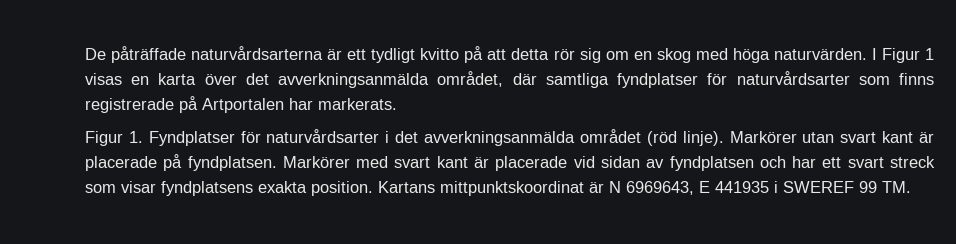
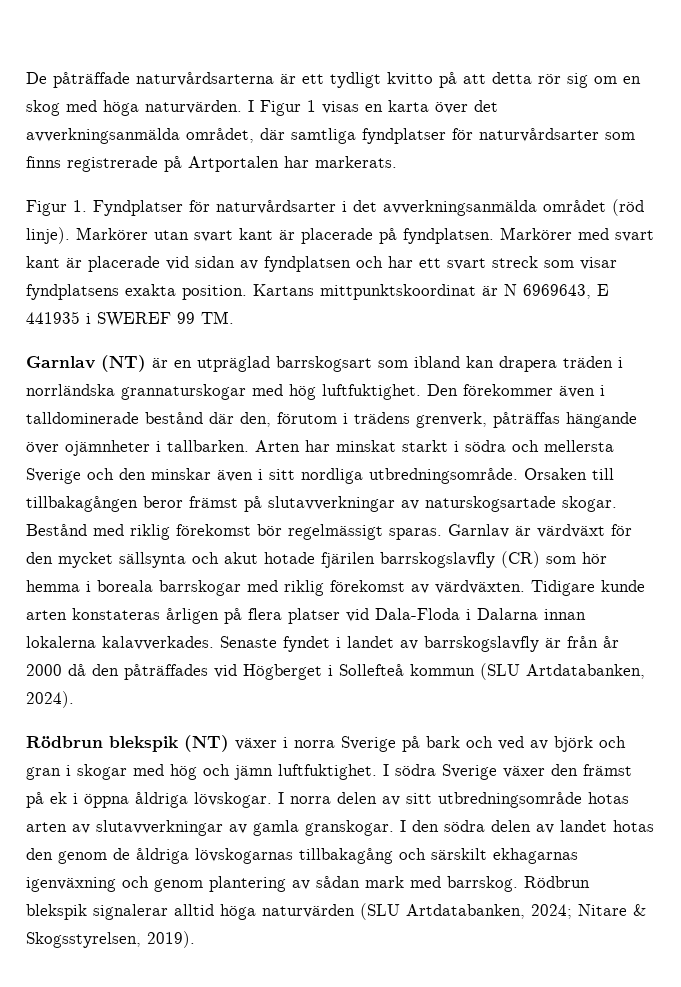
+ Garnlav (NT) är en utpräglad barrskogsart som ibland kan drapera träden i norrländska grannaturskogar med hög luftfuktighet. Den förekommer även i talldominerade bestånd där den, förutom i trädens grenverk, påträffas hängande över ojämnheter i tallbarken. Arten har minskat starkt i södra och mellersta Sverige och den minskar även i sitt nordliga utbredningsområde. Orsaken till tillbakagången beror främst på slutavverkningar av naturskogsartade skogar. Bestånd med riklig förekomst bör regelmässigt sparas. Garnlav är värdväxt för den mycket sällsynta och akut hotade fjärilen barrskogslavfly (CR) som hör hemma i boreala barrskogar med riklig förekomst av värdväxten. Tidigare kunde arten konstateras årligen på flera platser vid Dala-Floda i Dalarna innan lokalerna kalavverkades. Senaste fyndet i landet av barrskogslavfly är från år 2000 då den påträffades vid Högberget i Sollefteå kommun (SLU Artdatabanken, 2024).
+ Rödbrun blekspik (NT) växer i norra Sverige på bark och ved av björk och gran i skogar med hög och jämn luftfuktighet. I södra Sverige växer den främst på ek i öppna åldriga lövskogar. I norra delen av sitt utbredningsområde hotas arten av slutavverkningar av gamla granskogar. I den södra delen av landet hotas den genom de åldriga lövskogarnas tillbakagång och särskilt ekhagarnas igenväxning och genom plantering av sådan mark med barrskog. Rödbrun blekspik signalerar alltid höga naturvärden (SLU Artdatabanken, 2024; Nitare & Skogsstyrelsen, 2019).

